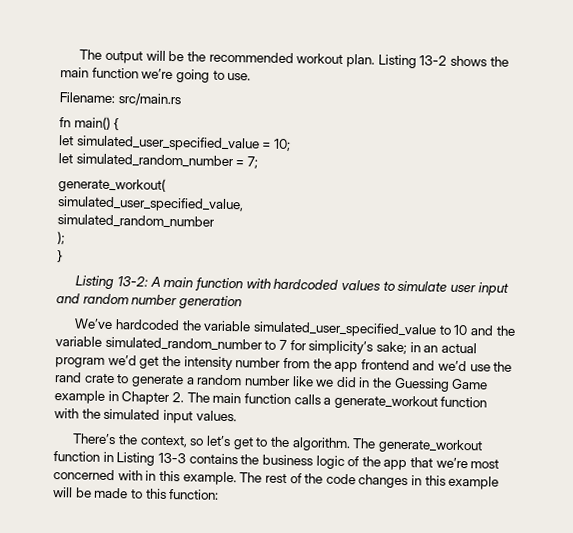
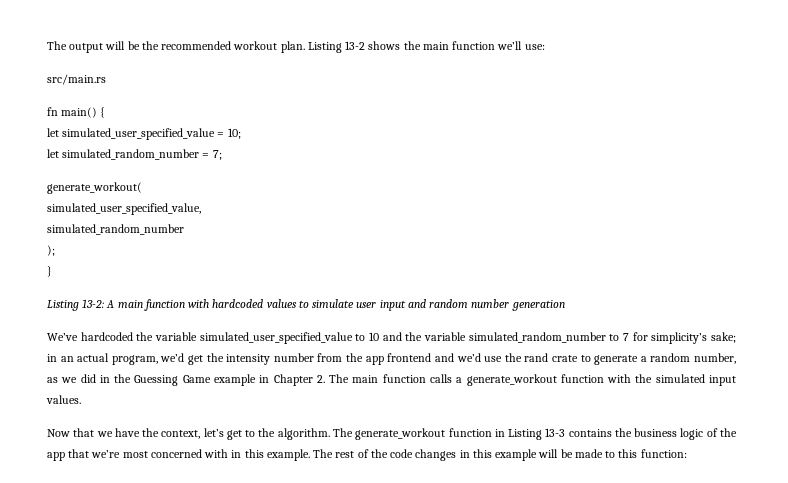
- Listing 13-2 shows the main function we’re going to use.
- Filename: src/main.rs
+ Listing 13-2 shows the main function we’ll use:
+ src/main.rs
- We’ve hardcoded the variable simulated_user_specified_value to 10 and the variable simulated_random_number to 7 for simplicity’s sake; in an actual program we’d get the intensity number from the app frontend and we’d use the rand crate to generate a random number like we did in the Guessing Game example in Chapter 2. The main function calls a generate_workout function with the simulated input values.
+ We’ve hardcoded the variable simulated_user_specified_value to 10 and the variable simulated_random_number to 7 for simplicity’s sake; in an actual program, we’d get the intensity number from the app frontend and we’d use the rand crate to generate a random number, as we did in the Guessing Game example in Chapter 2. The main function calls a generate_workout function with the simulated input values.
- There’s the context, so let’s get to the algorithm.
+ Now that we have the context, let’s get to the algorithm.

